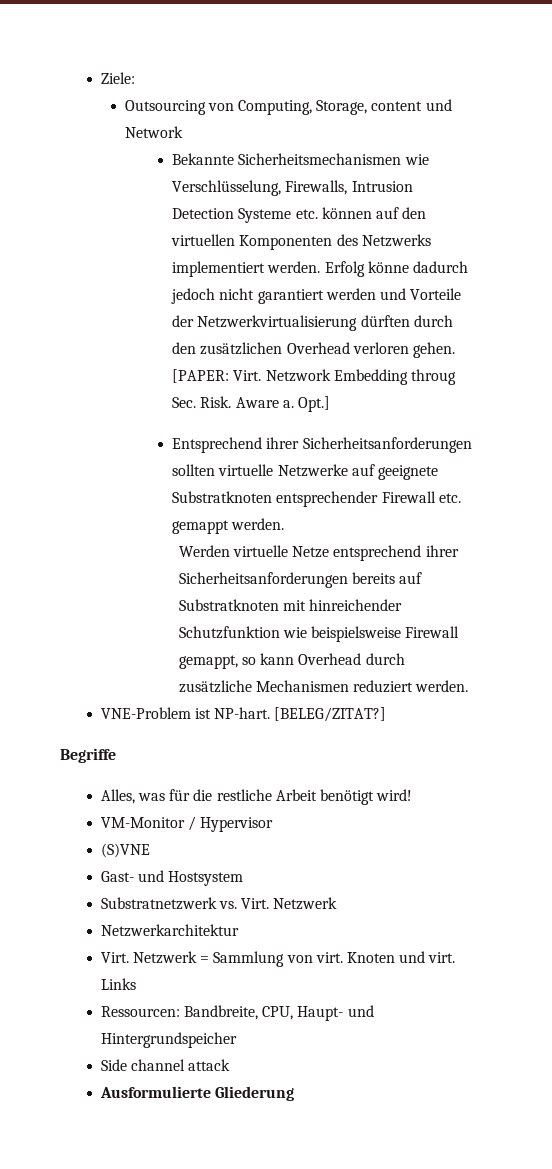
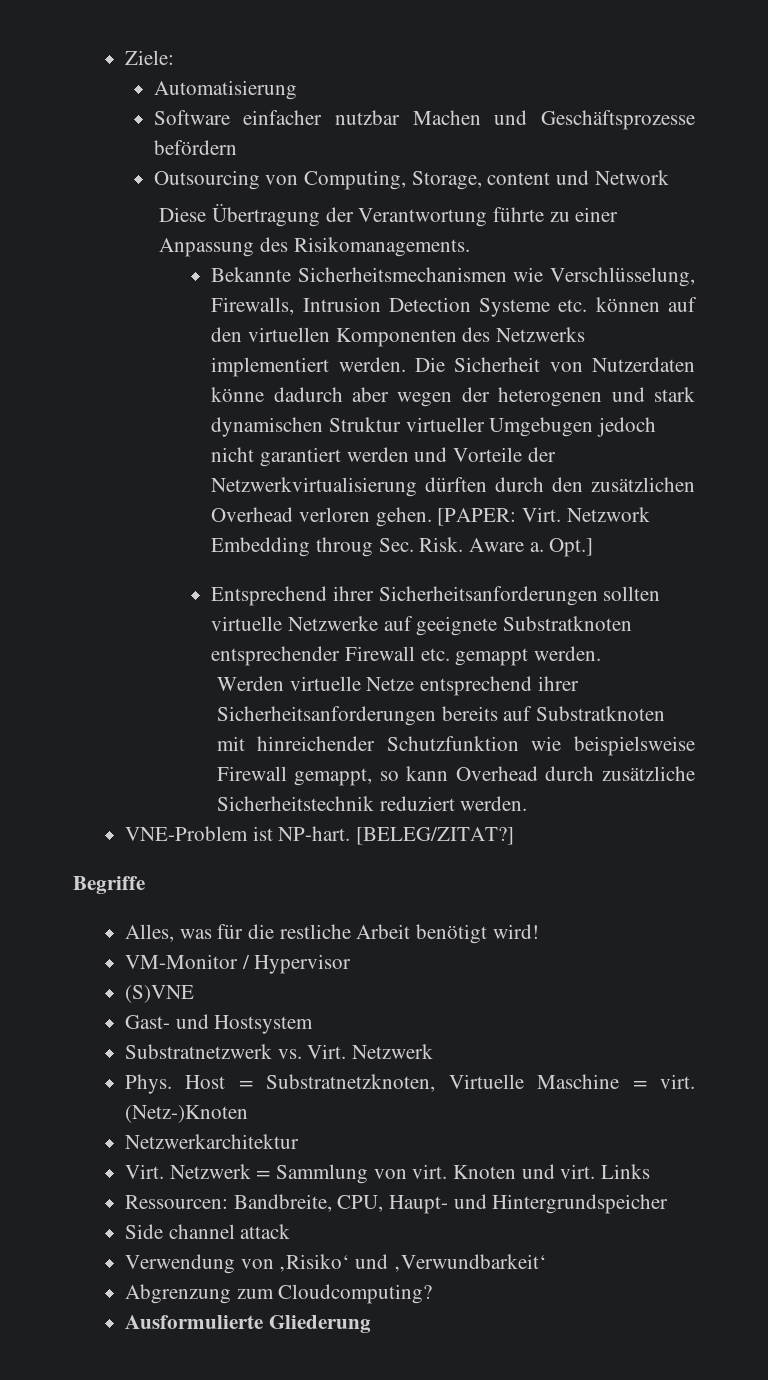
+ Automatisierung
+ Software einfacher nutzbar Machen und Geschäftsprozesse befördern
+ Diese Übertragung der Verantwortung führte zu einer Anpassung des Risikomanagements.
- Erfolg könne dadurch jedoch nicht garantiert werden und Vorteile der Netzwerkvirtualisierung dürften durch den zusätzlichen Overhead verloren gehen.
+ Die Sicherheit von Nutzerdaten könne dadurch aber wegen der heterogenen und stark dynamischen Struktur virtueller Umgebugen jedoch nicht garantiert werden und Vorteile der Netzwerkvirtualisierung dürften durch den zusätzlichen Overhead verloren gehen.
- Werden virtuelle Netze entsprechend ihrer Sicherheitsanforderungen bereits auf Substratknoten mit hinreichender Schutzfunktion wie beispielsweise Firewall gemappt, so kann Overhead durch zusätzliche Mechanismen reduziert werden.
+ Werden virtuelle Netze entsprechend ihrer Sicherheitsanforderungen bereits auf Substratknoten mit hinreichender Schutzfunktion wie beispielsweise Firewall gemappt, so kann Overhead durch zusätzliche Sicherheitstechnik reduziert werden.
+ Phys. Host = Substratnetzknoten, Virtuelle Maschine = virt. (Netz-)Knoten
+ Verwendung von ‚Risiko‘ und ‚Verwundbarkeit‘
+ Abgrenzung zum Cloudcomputing?

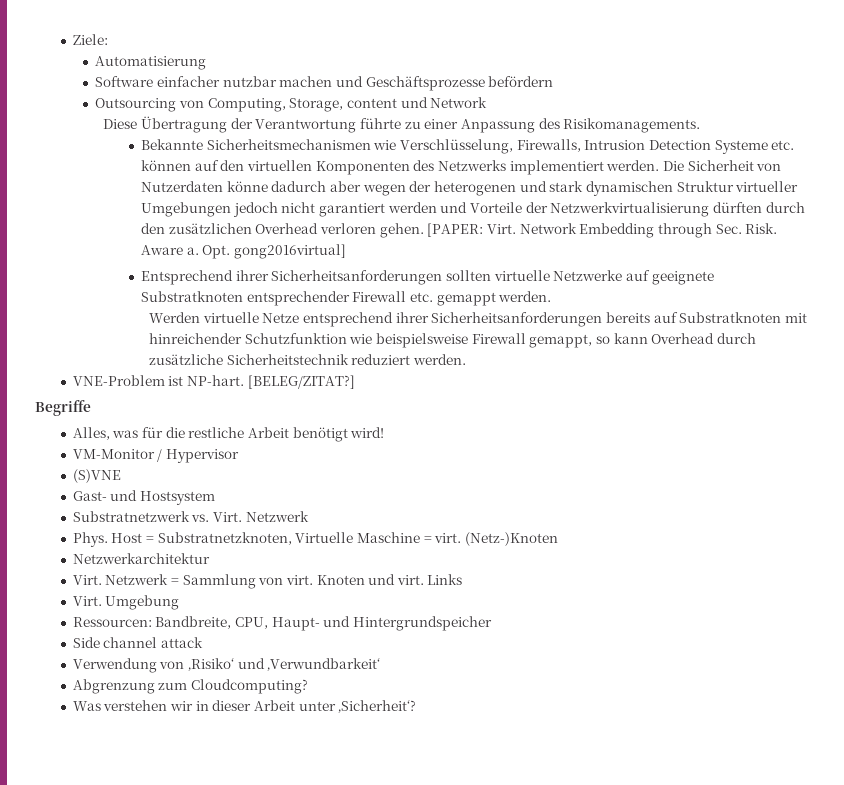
- Software einfacher nutzbar Machen und Geschäftsprozesse befördern
+ Software einfacher nutzbar machen und Geschäftsprozesse befördern
- Die Sicherheit von Nutzerdaten könne dadurch aber wegen der heterogenen und stark dynamischen Struktur virtueller Umgebugen jedoch nicht garantiert werden und Vorteile der Netzwerkvirtualisierung dürften durch den zusätzlichen Overhead verloren gehen.
+ Die Sicherheit von Nutzerdaten könne dadurch aber wegen der heterogenen und stark dynamischen Struktur virtueller Umgebungen jedoch nicht garantiert werden und Vorteile der Netzwerkvirtualisierung dürften durch den zusätzlichen Overhead verloren gehen.
- Netzwork Embedding throug Sec. Risk.
+ Network Embedding through Sec. Risk.
- Opt.]
+ Opt. gong2016virtual]
+ Virt. Umgebung
- Ausformulierte Gliederung
+ Was verstehen wir in dieser Arbeit unter ‚Sicherheit‘?

